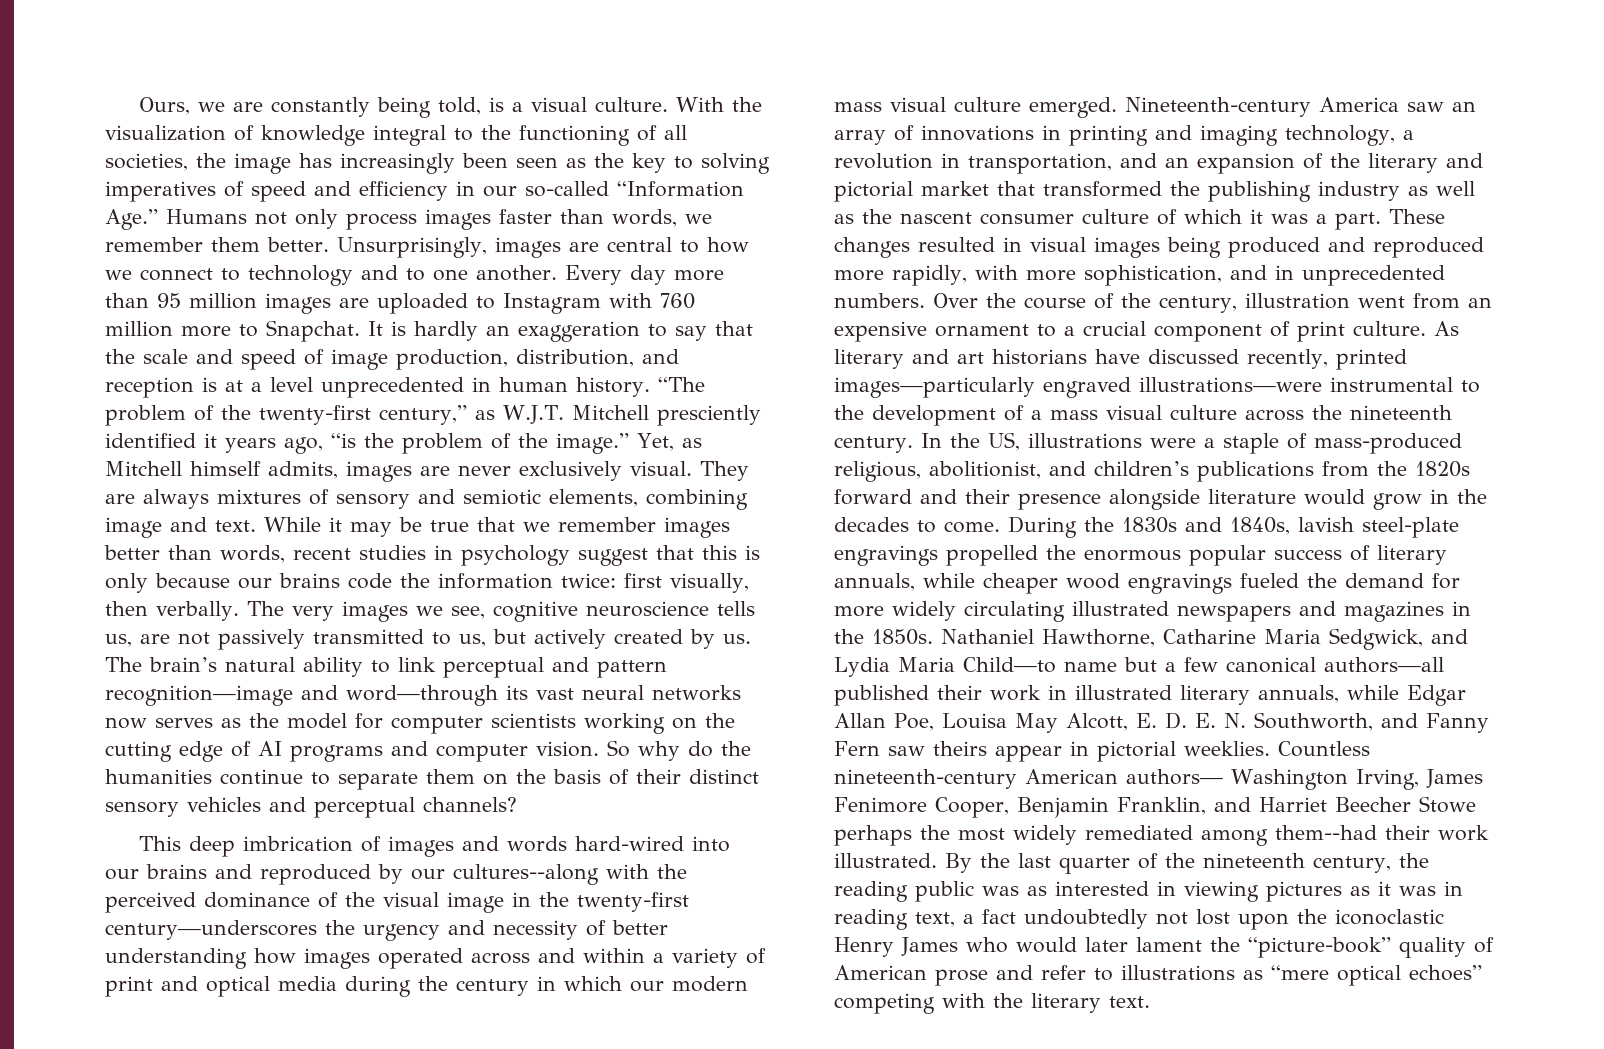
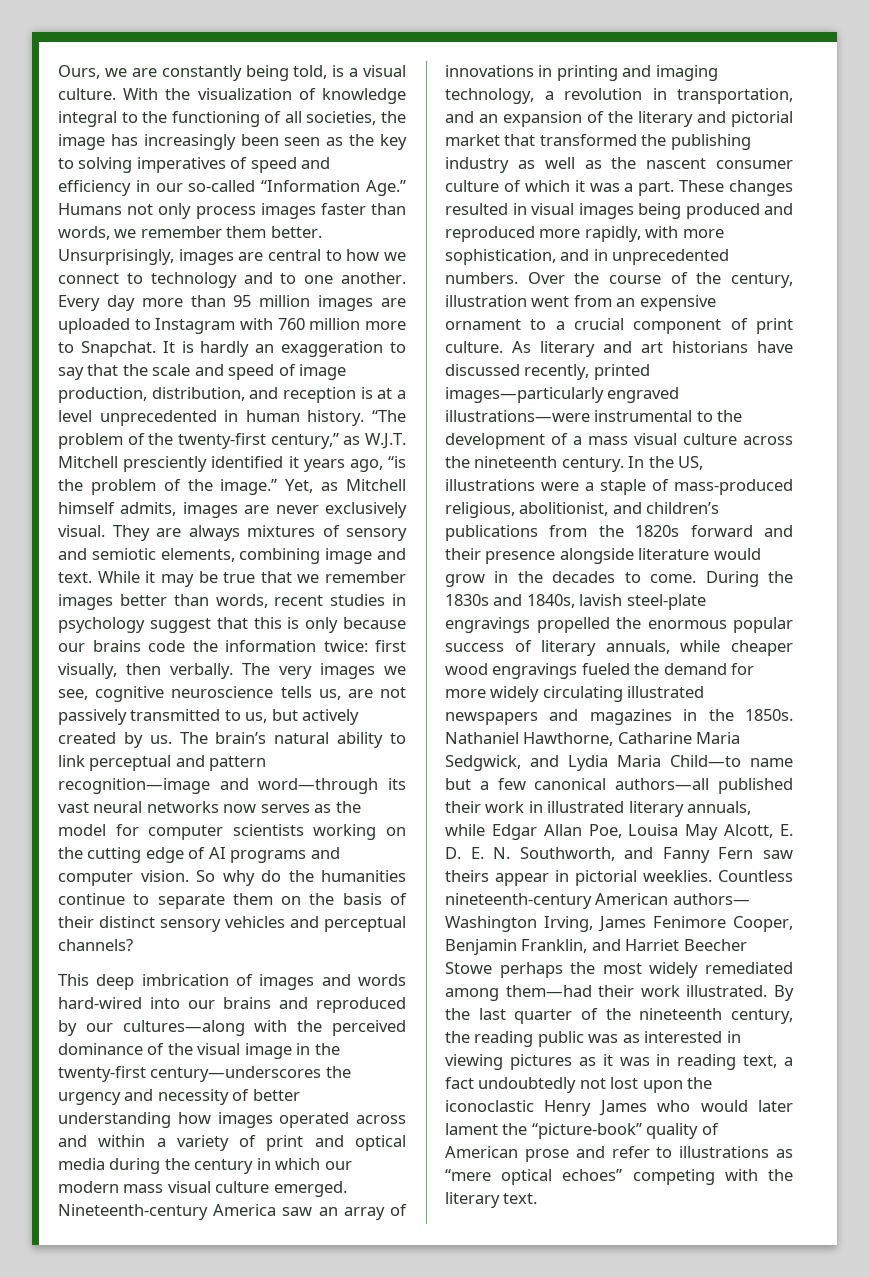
- This deep imbrication of images and words hard-wired into our brains and reproduced by our cultures--along with the perceived dominance of the visual image in the twenty-first century—underscores the urgency and necessity of better understanding how images operated across and within a variety of print and optical media during the century in which our modern mass visual culture emerged.
+ This deep imbrication of images and words hard-wired into our brains and reproduced by our cultures—along with the perceived dominance of the visual image in the twenty-first century—underscores the urgency and necessity of better understanding how images operated across and within a variety of print and optical media during the century in which our modern mass visual culture emerged.
- Countless nineteenth-century American authors— Washington Irving, James Fenimore Cooper, Benjamin Franklin, and Harriet Beecher Stowe perhaps the most widely remediated among them--had their work illustrated.
+ Countless nineteenth-century American authors— Washington Irving, James Fenimore Cooper, Benjamin Franklin, and Harriet Beecher Stowe perhaps the most widely remediated among them—had their work illustrated.

